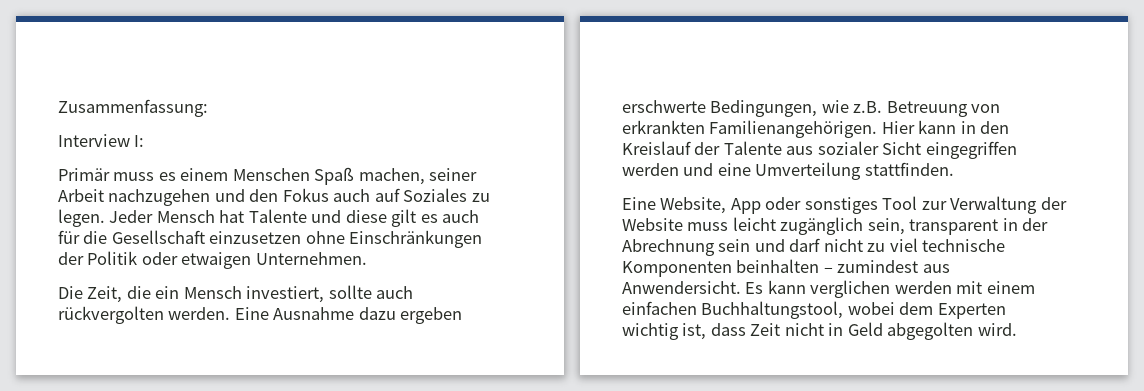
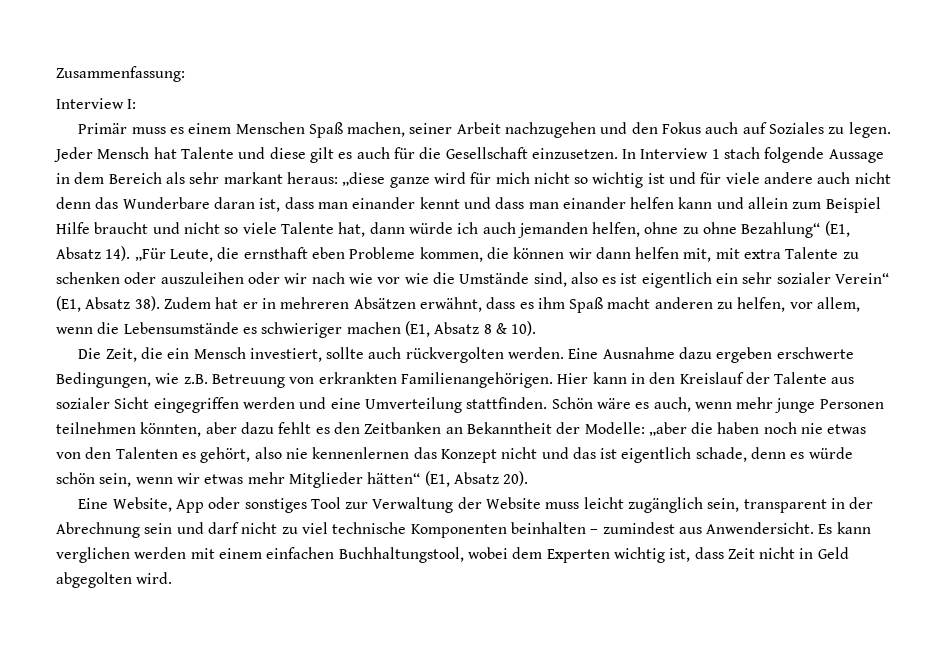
- Jeder Mensch hat Talente und diese gilt es auch für die Gesellschaft einzusetzen ohne Einschränkungen der Politik oder etwaigen Unternehmen.
+ Jeder Mensch hat Talente und diese gilt es auch für die Gesellschaft einzusetzen. In Interview 1 stach folgende Aussage in dem Bereich als sehr markant heraus: „diese ganze wird für mich nicht so wichtig ist und für viele andere auch nicht denn das Wunderbare daran ist, dass man einander kennt und dass man einander helfen kann und allein zum Beispiel Hilfe braucht und nicht so viele Talente hat, dann würde ich auch jemanden helfen, ohne zu ohne Bezahlung“ (E1, Absatz 14). „Für Leute, die ernsthaft eben Probleme kommen, die können wir dann helfen mit, mit extra Talente zu schenken oder auszuleihen oder wir nach wie vor wie die Umstände sind, also es ist eigentlich ein sehr sozialer Verein“ (E1, Absatz 38). Zudem hat er in mehreren Absätzen erwähnt, dass es ihm Spaß macht anderen zu helfen, vor allem, wenn die Lebensumstände es schwieriger machen (E1, Absatz 8 & 10).
+ Schön wäre es auch, wenn mehr junge Personen teilnehmen könnten, aber dazu fehlt es den Zeitbanken an Bekanntheit der Modelle: „aber die haben noch nie etwas von den Talenten es gehört, also nie kennenlernen das Konzept nicht und das ist eigentlich schade, denn es würde schön sein, wenn wir etwas mehr Mitglieder hätten“ (E1, Absatz 20).

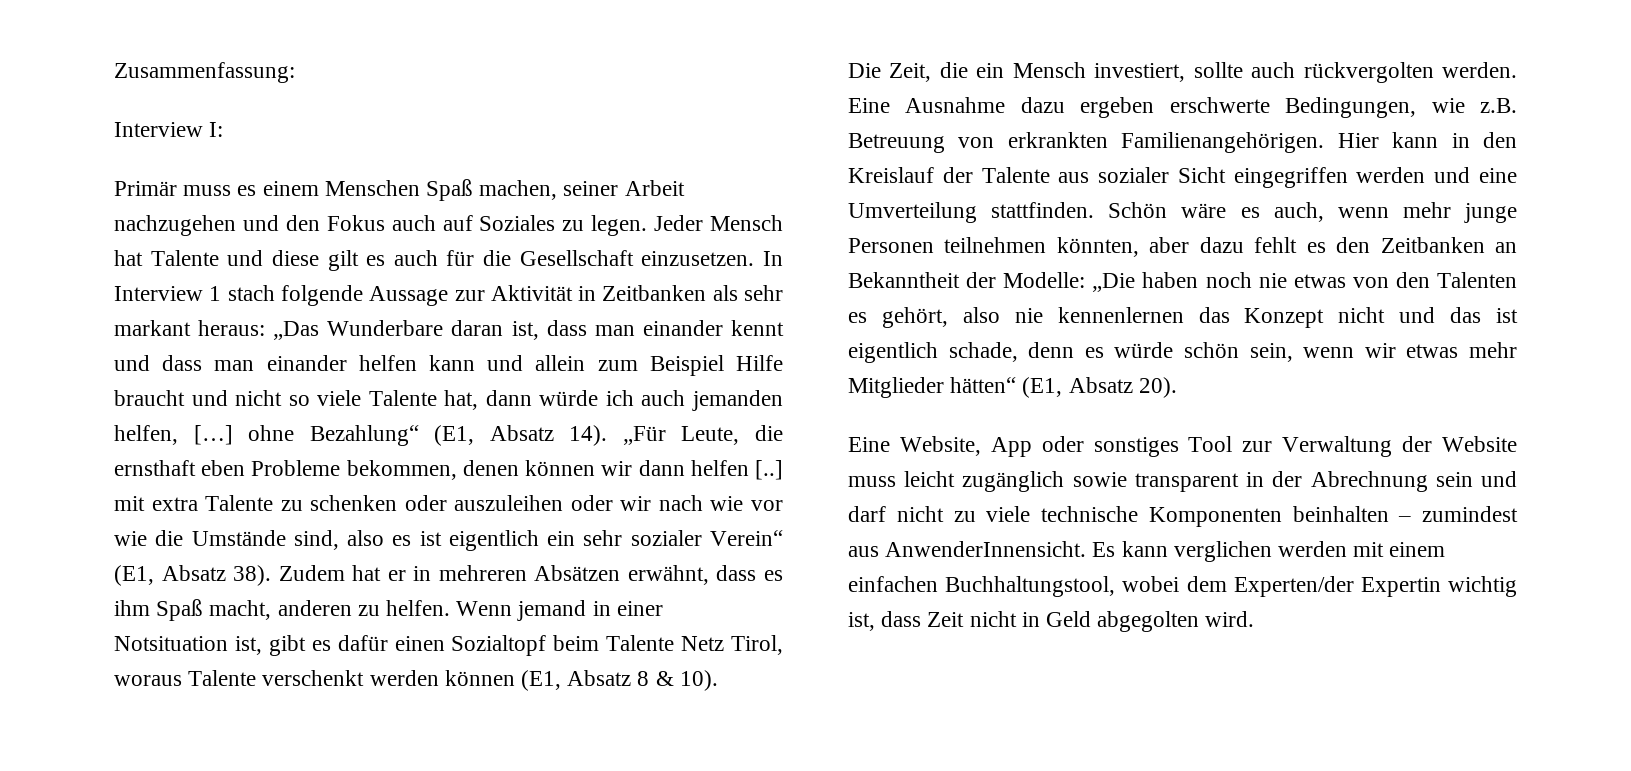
- In Interview 1 stach folgende Aussage in dem Bereich als sehr markant heraus: „diese ganze wird für mich nicht so wichtig ist und für viele andere auch nicht denn das Wunderbare daran ist, dass man einander kennt und dass man einander helfen kann und allein zum Beispiel Hilfe braucht und nicht so viele Talente hat, dann würde ich auch jemanden helfen, ohne zu ohne Bezahlung“ (E1, Absatz 14).
+ In Interview 1 stach folgende Aussage zur Aktivität in Zeitbanken als sehr markant heraus: „Das Wunderbare daran ist, dass man einander kennt und dass man einander helfen kann und allein zum Beispiel Hilfe braucht und nicht so viele Talente hat, dann würde ich auch jemanden helfen, […] ohne Bezahlung“ (E1, Absatz 14).
- „Für Leute, die ernsthaft eben Probleme kommen, die können wir dann helfen mit, mit extra Talente zu schenken oder auszuleihen oder wir nach wie vor wie die Umstände sind, also es ist eigentlich ein sehr sozialer Verein“ (E1, Absatz 38).
+ „Für Leute, die ernsthaft eben Probleme bekommen, denen können wir dann helfen [..] mit extra Talente zu schenken oder auszuleihen oder wir nach wie vor wie die Umstände sind, also es ist eigentlich ein sehr sozialer Verein“ (E1, Absatz 38).
- Zudem hat er in mehreren Absätzen erwähnt, dass es ihm Spaß macht anderen zu helfen, vor allem, wenn die Lebensumstände es schwieriger machen (E1, Absatz 8 & 10).
+ Zudem hat er in mehreren Absätzen erwähnt, dass es ihm Spaß macht, anderen zu helfen. Wenn jemand in einer Notsituation ist, gibt es dafür einen Sozialtopf beim Talente Netz Tirol, woraus Talente verschenkt werden können (E1, Absatz 8 & 10).
- Schön wäre es auch, wenn mehr junge Personen teilnehmen könnten, aber dazu fehlt es den Zeitbanken an Bekanntheit der Modelle: „aber die haben noch nie etwas von den Talenten es gehört, also nie kennenlernen das Konzept nicht und das ist eigentlich schade, denn es würde schön sein, wenn wir etwas mehr Mitglieder hätten“ (E1, Absatz 20).
+ Schön wäre es auch, wenn mehr junge Personen teilnehmen könnten, aber dazu fehlt es den Zeitbanken an Bekanntheit der Modelle: „Die haben noch nie etwas von den Talenten es gehört, also nie kennenlernen das Konzept nicht und das ist eigentlich schade, denn es würde schön sein, wenn wir etwas mehr Mitglieder hätten“ (E1, Absatz 20).
- Eine Website, App oder sonstiges Tool zur Verwaltung der Website muss leicht zugänglich sein, transparent in der Abrechnung sein und darf nicht zu viel technische Komponenten beinhalten – zumindest aus Anwendersicht.
+ Eine Website, App oder sonstiges Tool zur Verwaltung der Website muss leicht zugänglich sowie transparent in der Abrechnung sein und darf nicht zu viele technische Komponenten beinhalten – zumindest aus AnwenderInnensicht.
- Es kann verglichen werden mit einem einfachen Buchhaltungstool, wobei dem Experten wichtig ist, dass Zeit nicht in Geld abgegolten wird.
+ Es kann verglichen werden mit einem einfachen Buchhaltungstool, wobei dem Experten/der Expertin wichtig ist, dass Zeit nicht in Geld abgegolten wird.

